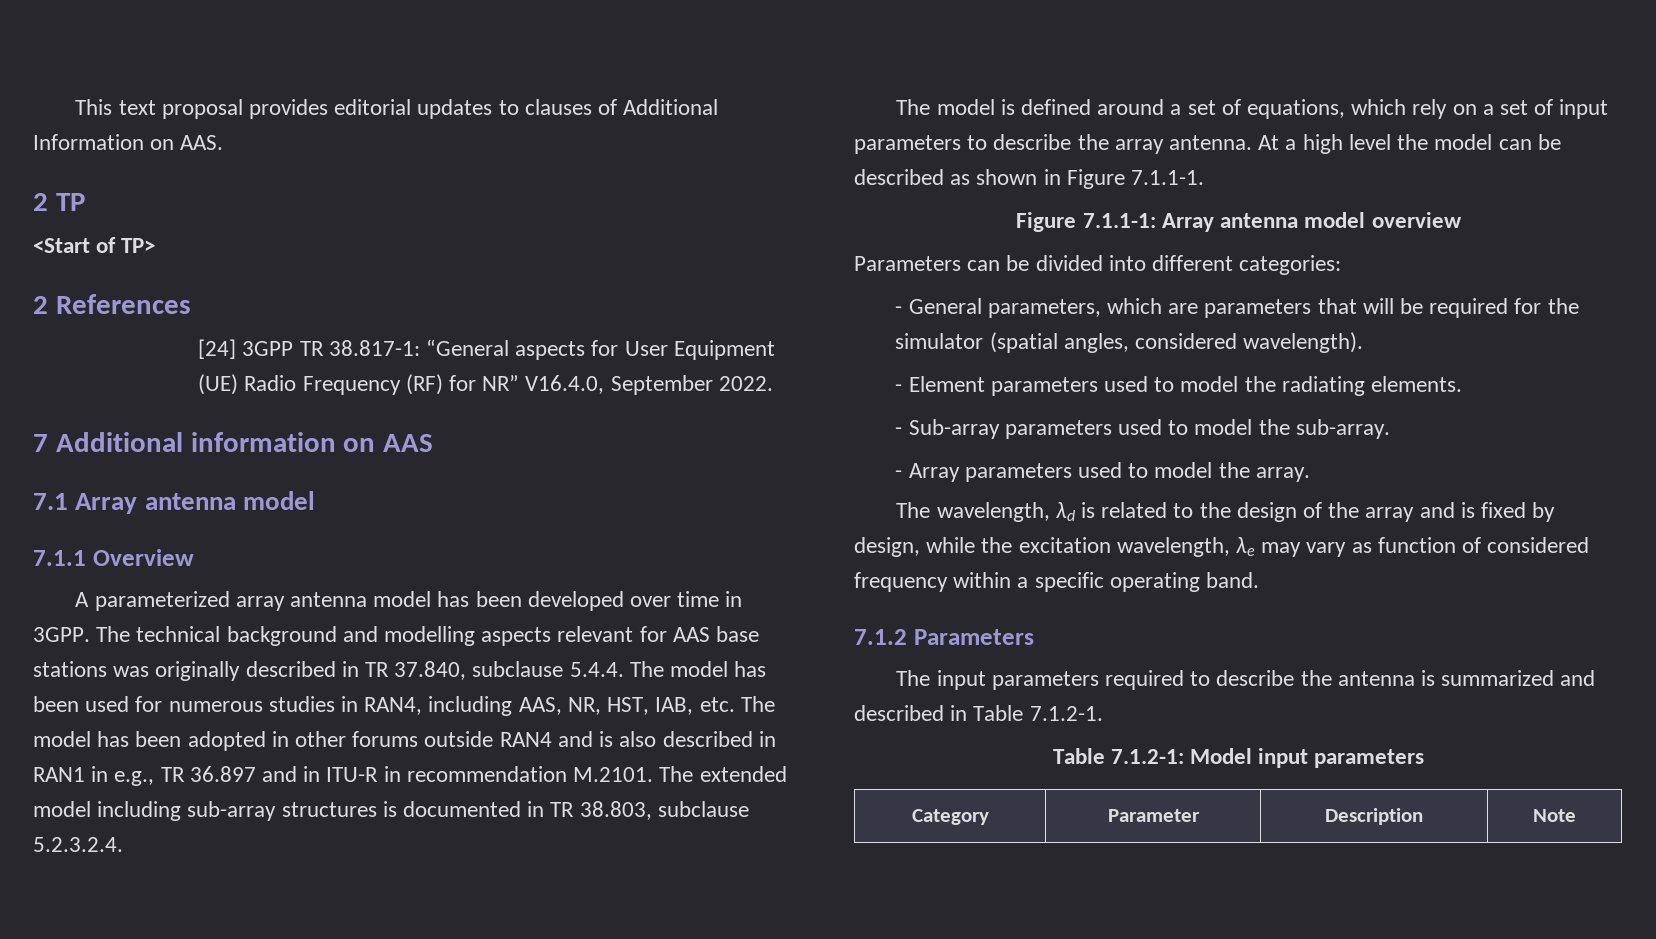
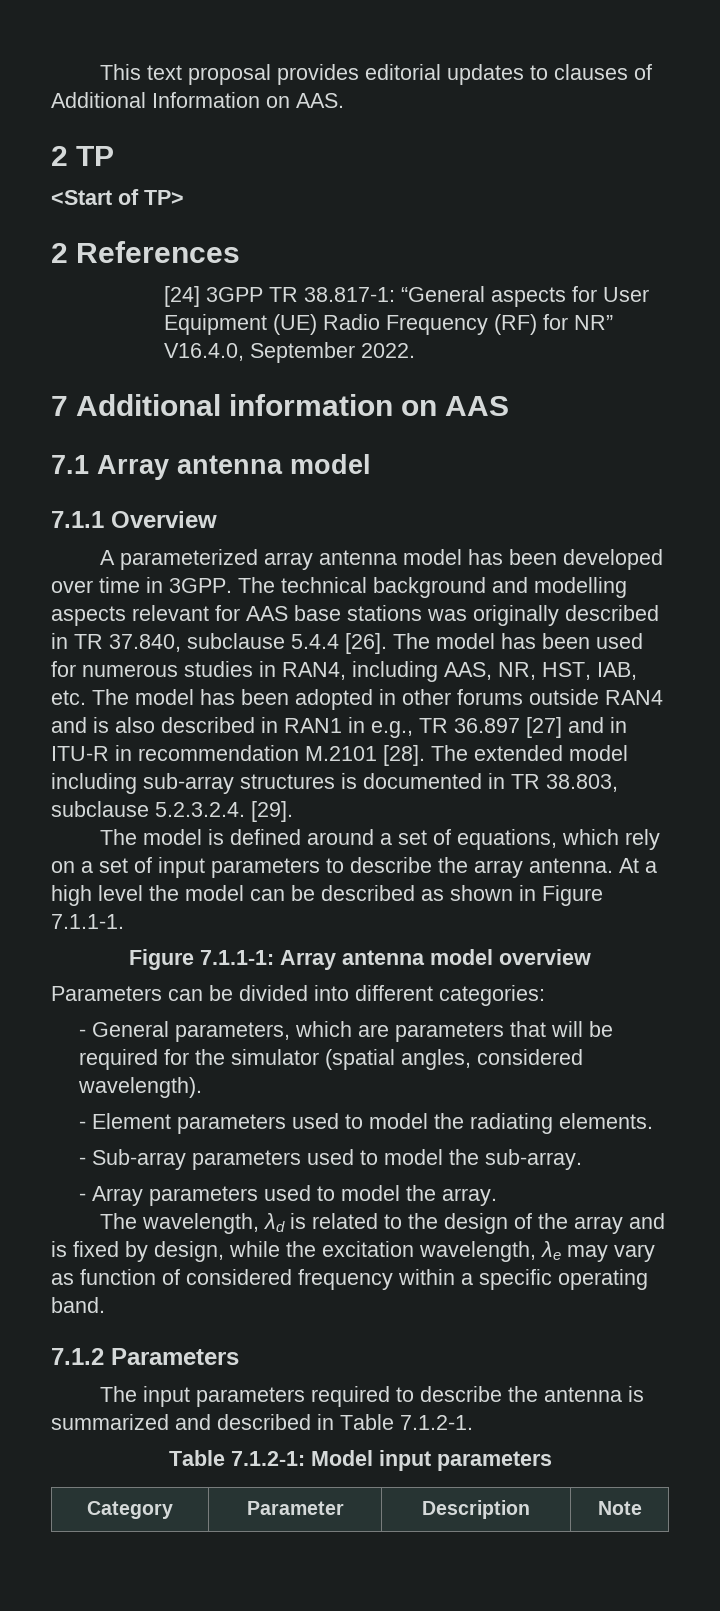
- The technical background and modelling aspects relevant for AAS base stations was originally described in TR 37.840, subclause 5.4.4. The model has been used for numerous studies in RAN4, including AAS, NR, HST, IAB, etc. The model has been adopted in other forums outside RAN4 and is also described in RAN1 in e.g., TR 36.897 and in ITU-R in recommendation M.2101. The extended model including sub-array structures is documented in TR 38.803, subclause 5.2.3.2.4.
+ The technical background and modelling aspects relevant for AAS base stations was originally described in TR 37.840, subclause 5.4.4 [26]. The model has been used for numerous studies in RAN4, including AAS, NR, HST, IAB, etc. The model has been adopted in other forums outside RAN4 and is also described in RAN1 in e.g., TR 36.897 [27] and in ITU-R in recommendation M.2101 [28]. The extended model including sub-array structures is documented in TR 38.803, subclause 5.2.3.2.4. [29].

